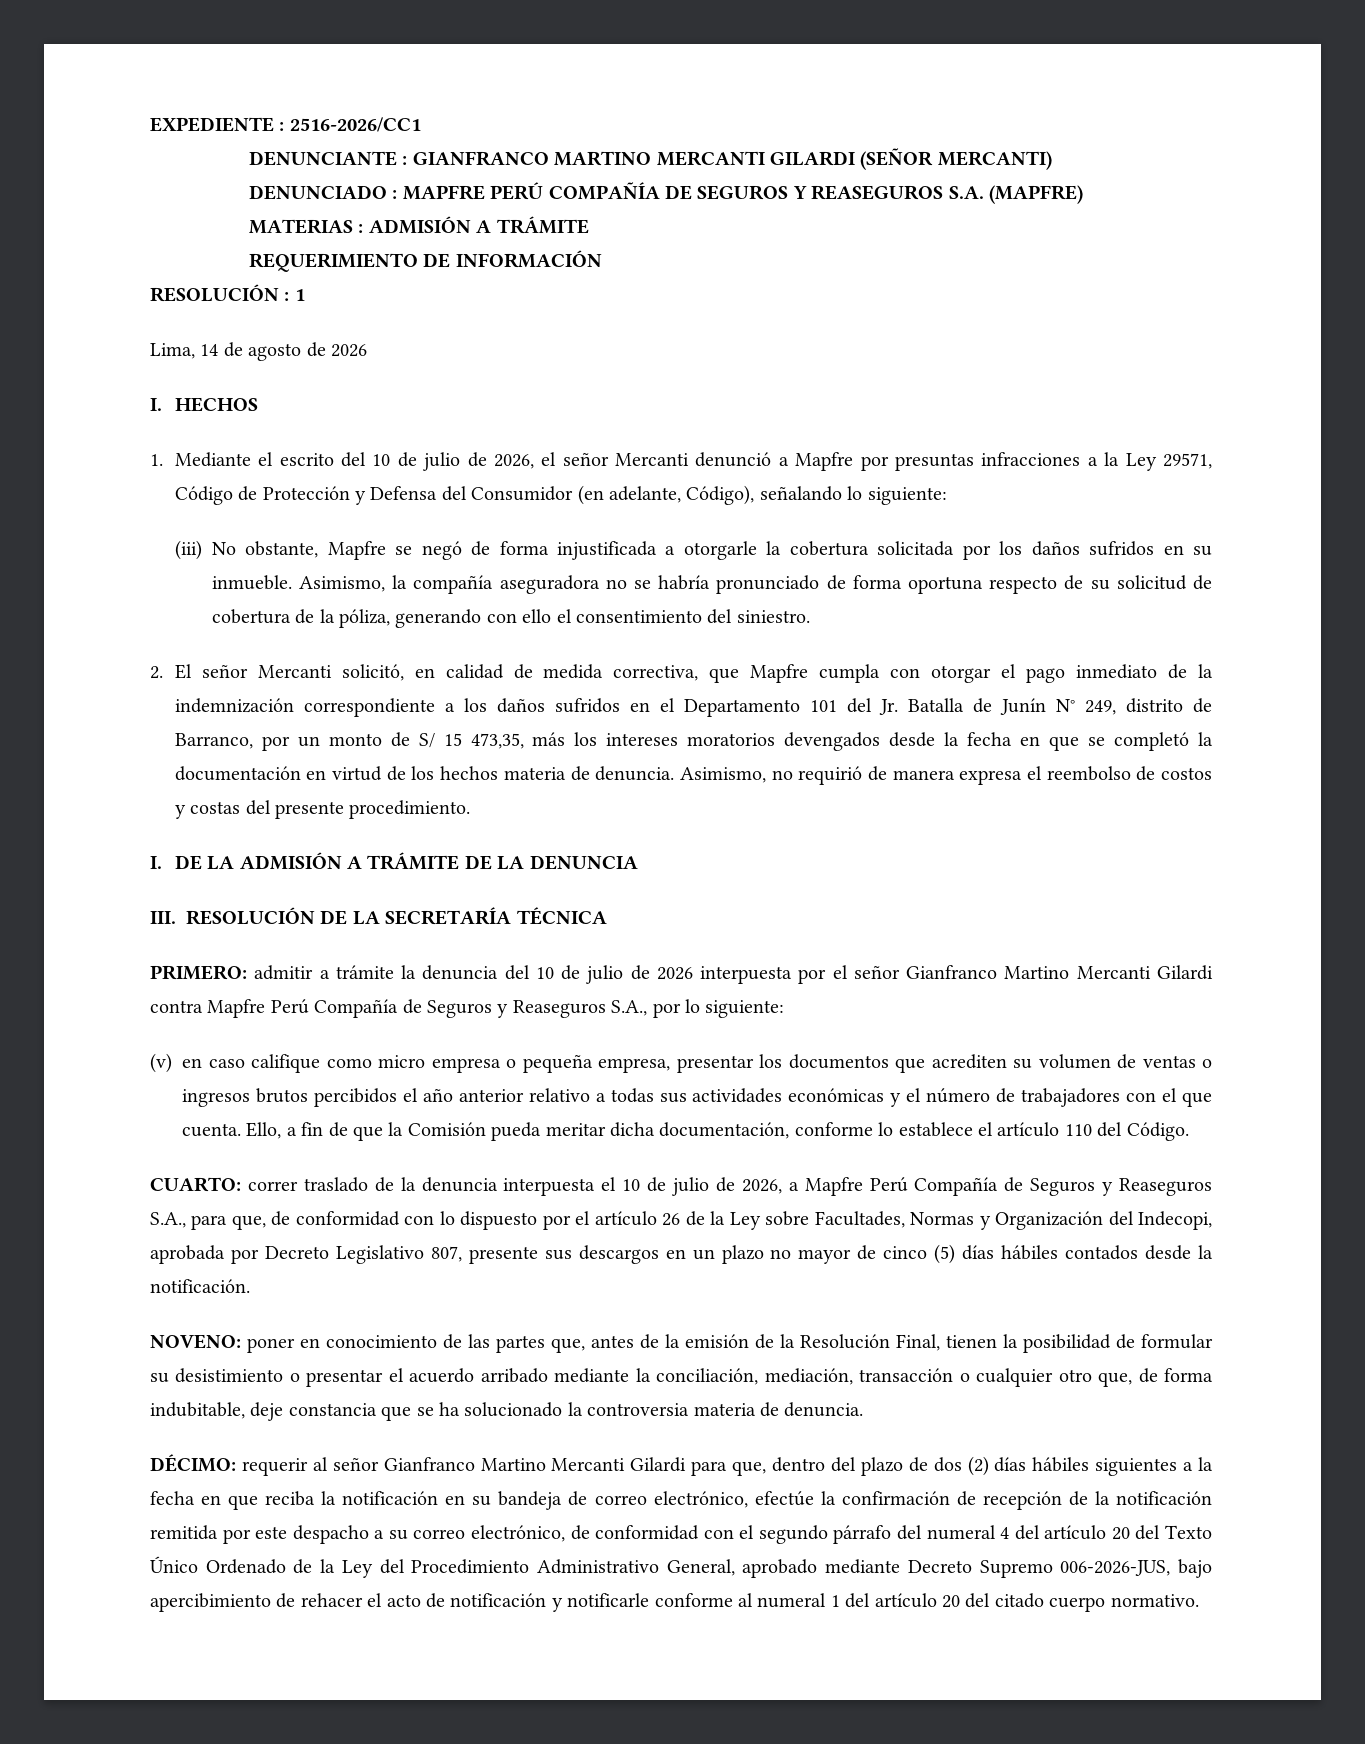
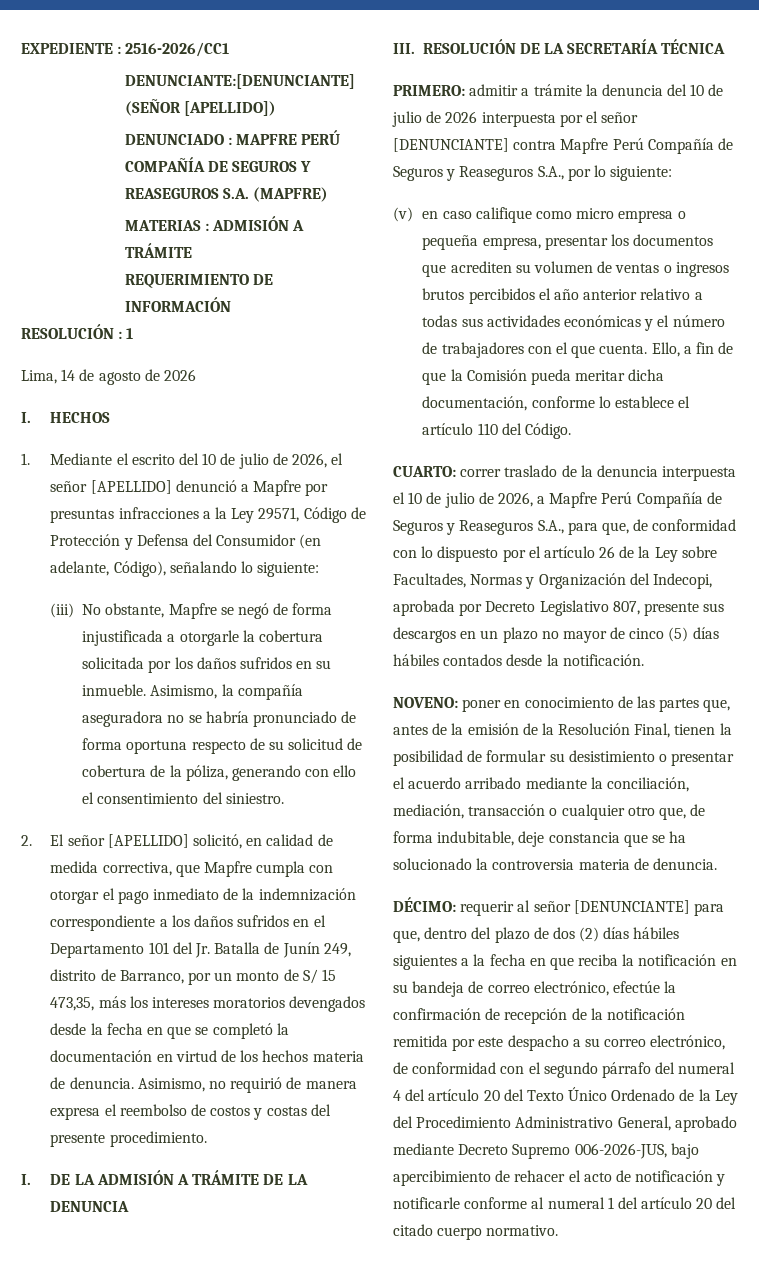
- DENUNCIANTE : GIANFRANCO MARTINO MERCANTI GILARDI (SEÑOR MERCANTI)
+ DENUNCIANTE:[DENUNCIANTE] (SEÑOR [APELLIDO])
- 1. Mediante el escrito del 10 de julio de 2026, el señor Mercanti denunció a Mapfre por presuntas infracciones a la Ley 29571, Código de Protección y Defensa del Consumidor (en adelante, Código), señalando lo siguiente:
+ 1. Mediante el escrito del 10 de julio de 2026, el señor [APELLIDO] denunció a Mapfre por presuntas infracciones a la Ley 29571, Código de Protección y Defensa del Consumidor (en adelante, Código), señalando lo siguiente:
- 2. El señor Mercanti solicitó, en calidad de medida correctiva, que Mapfre cumpla con otorgar el pago inmediato de la indemnización correspondiente a los daños sufridos en el Departamento 101 del Jr. Batalla de Junín N° 249, distrito de Barranco, por un monto de S/ 15 473,35, más los intereses moratorios devengados desde la fecha en que se completó la documentación en virtud de los hechos materia de denuncia.
+ 2. El señor [APELLIDO] solicitó, en calidad de medida correctiva, que Mapfre cumpla con otorgar el pago inmediato de la indemnización correspondiente a los daños sufridos en el Departamento 101 del Jr. Batalla de Junín 249, distrito de Barranco, por un monto de S/ 15 473,35, más los intereses moratorios devengados desde la fecha en que se completó la documentación en virtud de los hechos materia de denuncia.
- PRIMERO: admitir a trámite la denuncia del 10 de julio de 2026 interpuesta por el señor Gianfranco Martino Mercanti Gilardi contra Mapfre Perú Compañía de Seguros y Reaseguros S.A., por lo siguiente:
+ PRIMERO: admitir a trámite la denuncia del 10 de julio de 2026 interpuesta por el señor [DENUNCIANTE] contra Mapfre Perú Compañía de Seguros y Reaseguros S.A., por lo siguiente:
- requerir al señor Gianfranco Martino Mercanti Gilardi para que, dentro del plazo de dos (2) días hábiles siguientes a la fecha en que reciba la notificación en su bandeja de correo electrónico, efectúe la confirmación de recepción de la notificación remitida por este despacho a su correo electrónico, de conformidad con el segundo párrafo del numeral 4 del artículo 20 del Texto Único Ordenado de la Ley del Procedimiento Administrativo General, aprobado mediante Decreto Supremo 006-2026-JUS, bajo apercibimiento de rehacer el acto de notificación y notificarle conforme al numeral 1 del artículo 20 del citado cuerpo normativo.
+ requerir al señor [DENUNCIANTE] para que, dentro del plazo de dos (2) días hábiles siguientes a la fecha en que reciba la notificación en su bandeja de correo electrónico, efectúe la confirmación de recepción de la notificación remitida por este despacho a su correo electrónico, de conformidad con el segundo párrafo del numeral 4 del artículo 20 del Texto Único Ordenado de la Ley del Procedimiento Administrativo General, aprobado mediante Decreto Supremo 006-2026-JUS, bajo apercibimiento de rehacer el acto de notificación y notificarle conforme al numeral 1 del artículo 20 del citado cuerpo normativo.

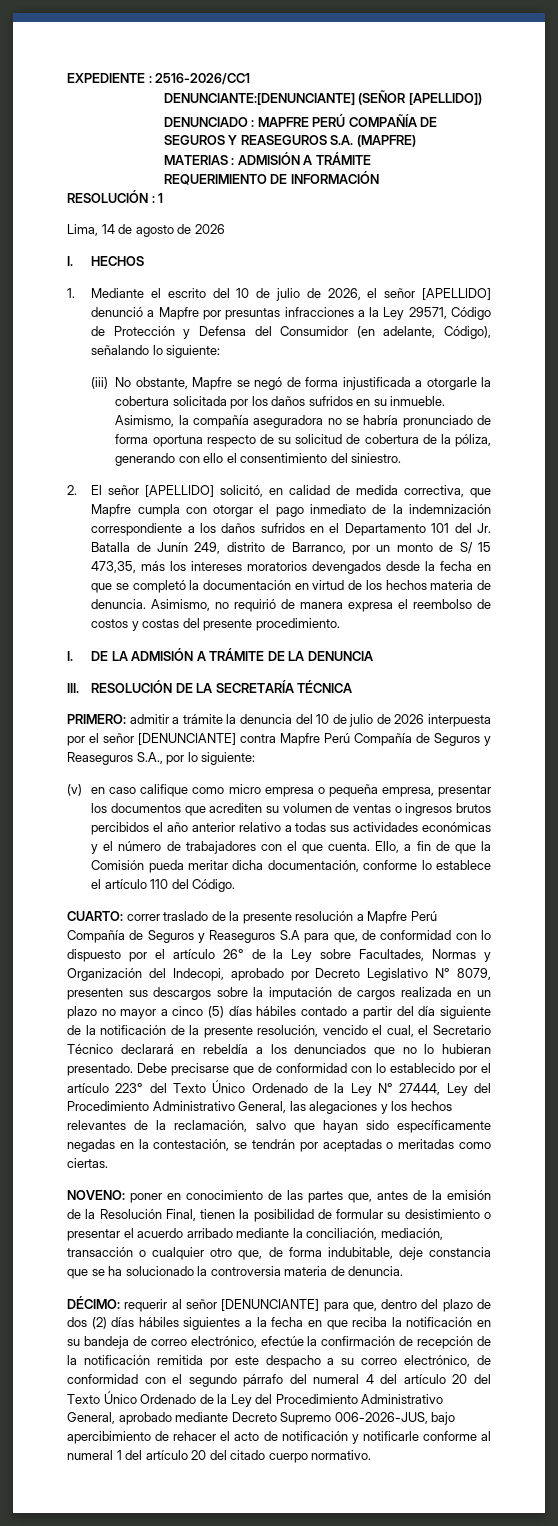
- CUARTO: correr traslado de la denuncia interpuesta el 10 de julio de 2026, a Mapfre Perú Compañía de Seguros y Reaseguros S.A., para que, de conformidad con lo dispuesto por el artículo 26 de la Ley sobre Facultades, Normas y Organización del Indecopi, aprobada por Decreto Legislativo 807, presente sus descargos en un plazo no mayor de cinco (5) días hábiles contados desde la notificación.
+ CUARTO: correr traslado de la presente resolución a Mapfre Perú Compañía de Seguros y Reaseguros S.A para que, de conformidad con lo dispuesto por el artículo 26° de la Ley sobre Facultades, Normas y Organización del Indecopi, aprobado por Decreto Legislativo N° 8079, presenten sus descargos sobre la imputación de cargos realizada en un plazo no mayor a cinco (5) días hábiles contado a partir del día siguiente de la notificación de la presente resolución, vencido el cual, el Secretario Técnico declarará en rebeldía a los denunciados que no lo hubieran presentado. Debe precisarse que de conformidad con lo establecido por el artículo 223° del Texto Único Ordenado de la Ley N° 27444, Ley del Procedimiento Administrativo General, las alegaciones y los hechos relevantes de la reclamación, salvo que hayan sido específicamente negadas en la contestación, se tendrán por aceptadas o meritadas como ciertas.

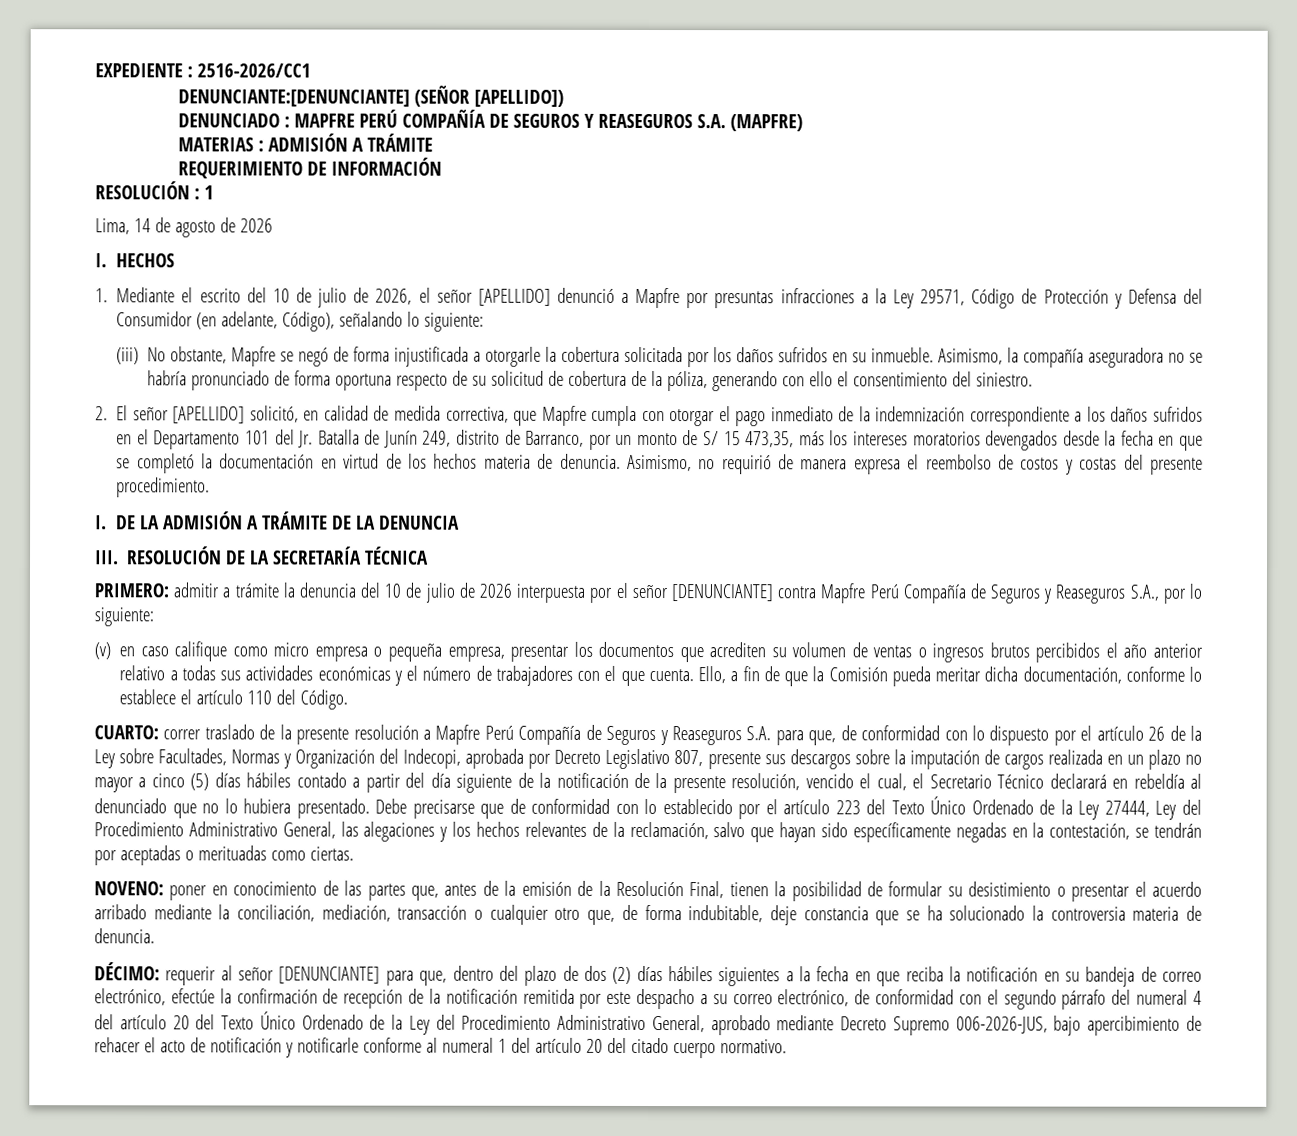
- correr traslado de la presente resolución a Mapfre Perú Compañía de Seguros y Reaseguros S.A para que, de conformidad con lo dispuesto por el artículo 26° de la Ley sobre Facultades, Normas y Organización del Indecopi, aprobado por Decreto Legislativo N° 8079, presenten sus descargos sobre la imputación de cargos realizada en un plazo no mayor a cinco (5) días hábiles contado a partir del día siguiente de la notificación de la presente resolución, vencido el cual, el Secretario Técnico declarará en rebeldía a los denunciados que no lo hubieran presentado.
+ correr traslado de la presente resolución a Mapfre Perú Compañía de Seguros y Reaseguros S.A. para que, de conformidad con lo dispuesto por el artículo 26 de la Ley sobre Facultades, Normas y Organización del Indecopi, aprobada por Decreto Legislativo 807, presente sus descargos sobre la imputación de cargos realizada en un plazo no mayor a cinco (5) días hábiles contado a partir del día siguiente de la notificación de la presente resolución, vencido el cual, el Secretario Técnico declarará en rebeldía al denunciado que no lo hubiera presentado.
- Debe precisarse que de conformidad con lo establecido por el artículo 223° del Texto Único Ordenado de la Ley N° 27444, Ley del Procedimiento Administrativo General, las alegaciones y los hechos relevantes de la reclamación, salvo que hayan sido específicamente negadas en la contestación, se tendrán por aceptadas o meritadas como ciertas.
+ Debe precisarse que de conformidad con lo establecido por el artículo 223 del Texto Único Ordenado de la Ley 27444, Ley del Procedimiento Administrativo General, las alegaciones y los hechos relevantes de la reclamación, salvo que hayan sido específicamente negadas en la contestación, se tendrán por aceptadas o merituadas como ciertas.

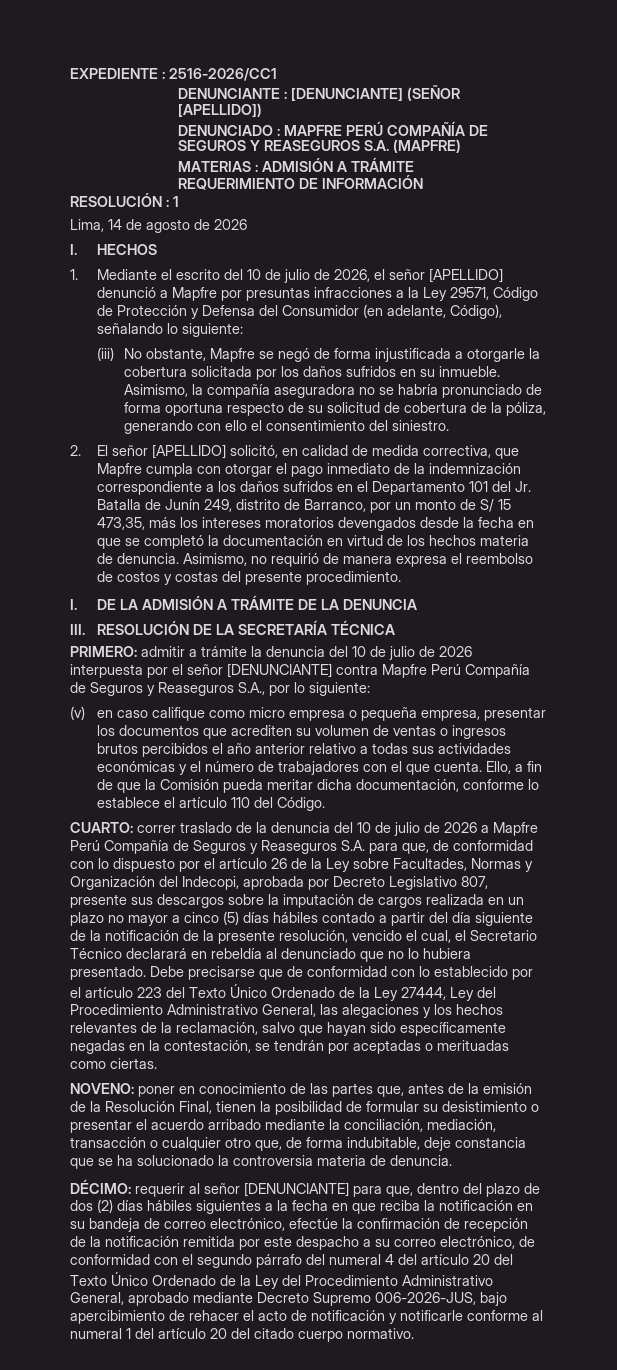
- DENUNCIANTE:[DENUNCIANTE] (SEÑOR [APELLIDO])
+ DENUNCIANTE : [DENUNCIANTE] (SEÑOR [APELLIDO])
- correr traslado de la presente resolución a Mapfre Perú Compañía de Seguros y Reaseguros S.A. para que, de conformidad con lo dispuesto por el artículo 26 de la Ley sobre Facultades, Normas y Organización del Indecopi, aprobada por Decreto Legislativo 807, presente sus descargos sobre la imputación de cargos realizada en un plazo no mayor a cinco (5) días hábiles contado a partir del día siguiente de la notificación de la presente resolución, vencido el cual, el Secretario Técnico declarará en rebeldía al denunciado que no lo hubiera presentado.
+ correr traslado de la denuncia del 10 de julio de 2026 a Mapfre Perú Compañía de Seguros y Reaseguros S.A. para que, de conformidad con lo dispuesto por el artículo 26 de la Ley sobre Facultades, Normas y Organización del Indecopi, aprobada por Decreto Legislativo 807, presente sus descargos sobre la imputación de cargos realizada en un plazo no mayor a cinco (5) días hábiles contado a partir del día siguiente de la notificación de la presente resolución, vencido el cual, el Secretario Técnico declarará en rebeldía al denunciado que no lo hubiera presentado.

